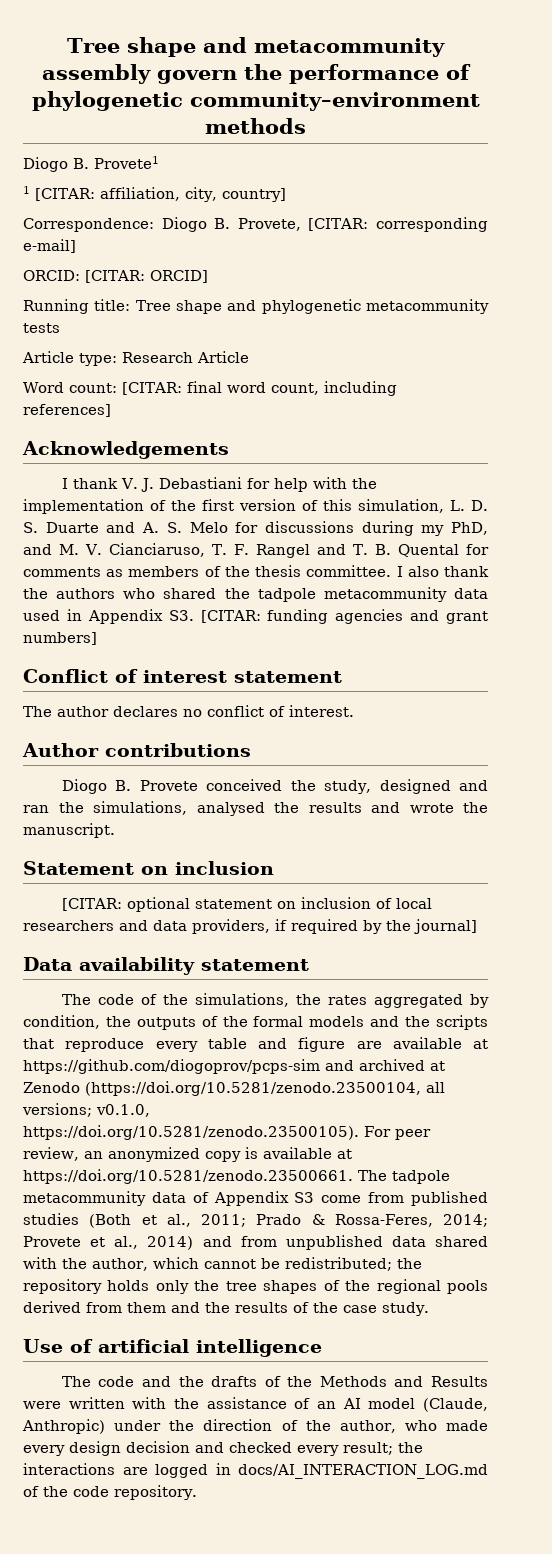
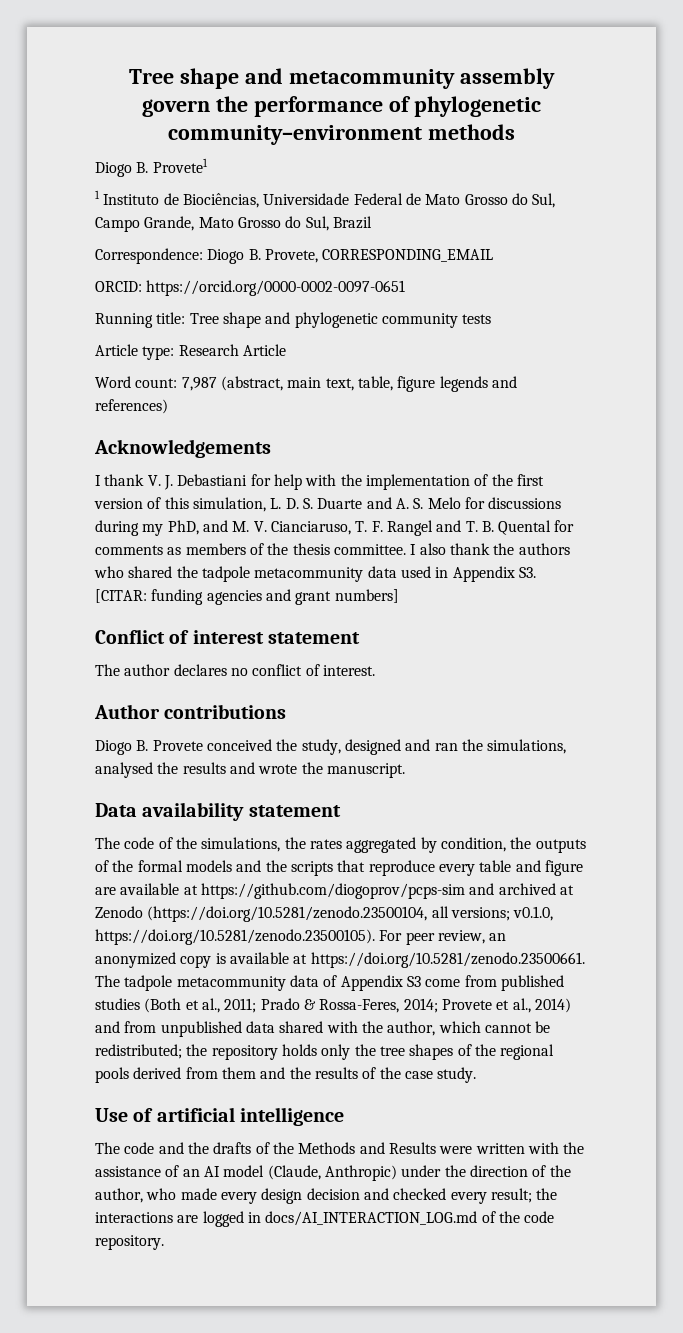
- 1 [CITAR: affiliation, city, country]
+ 1 Instituto de Biociências, Universidade Federal de Mato Grosso do Sul, Campo Grande, Mato Grosso do Sul, Brazil
- Correspondence: Diogo B. Provete, [CITAR: corresponding e-mail]
+ Correspondence: Diogo B. Provete, CORRESPONDING_EMAIL
- ORCID: [CITAR: ORCID]
+ ORCID: https://orcid.org/0000-0002-0097-0651
- Running title: Tree shape and phylogenetic metacommunity tests
+ Running title: Tree shape and phylogenetic community tests
- Word count: [CITAR: final word count, including references]
+ Word count: 7,987 (abstract, main text, table, figure legends and references)
- Statement on inclusion
- [CITAR: optional statement on inclusion of local researchers and data providers, if required by the journal]

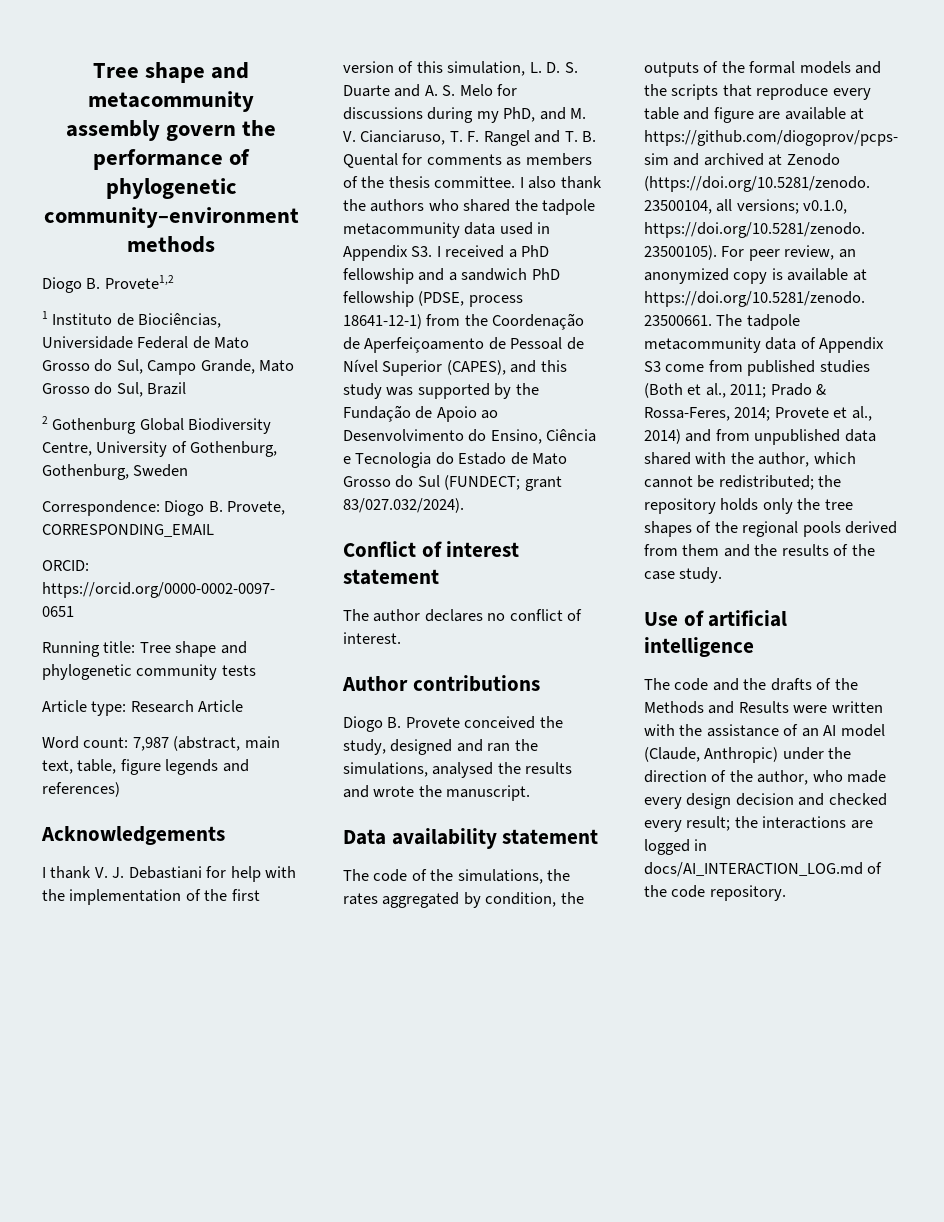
- Diogo B. Provete1
+ Diogo B. Provete1,2
+ 2 Gothenburg Global Biodiversity Centre, University of Gothenburg, Gothenburg, Sweden
- I also thank the authors who shared the tadpole metacommunity data used in Appendix S3. [CITAR: funding agencies and grant numbers]
+ I also thank the authors who shared the tadpole metacommunity data used in Appendix S3. I received a PhD fellowship and a sandwich PhD fellowship (PDSE, process 18641-12-1) from the Coordenação de Aperfeiçoamento de Pessoal de Nível Superior (CAPES), and this study was supported by the Fundação de Apoio ao Desenvolvimento do Ensino, Ciência e Tecnologia do Estado de Mato Grosso do Sul (FUNDECT; grant 83/027.032/2024).

